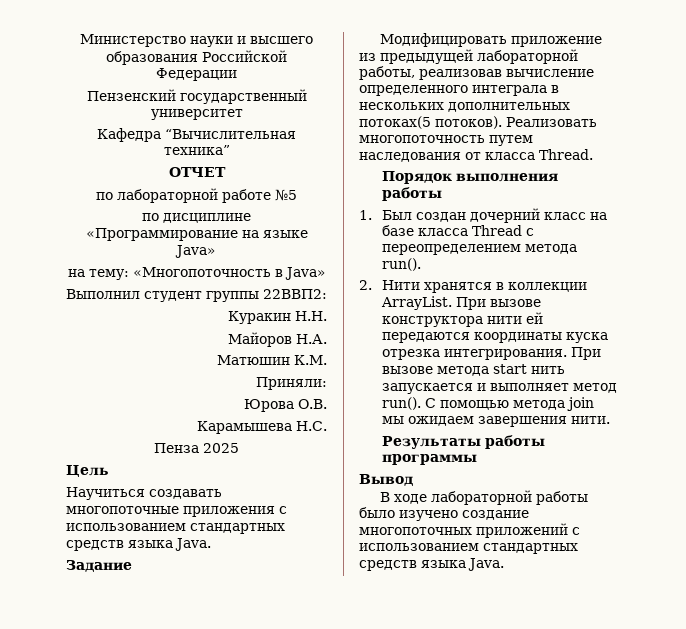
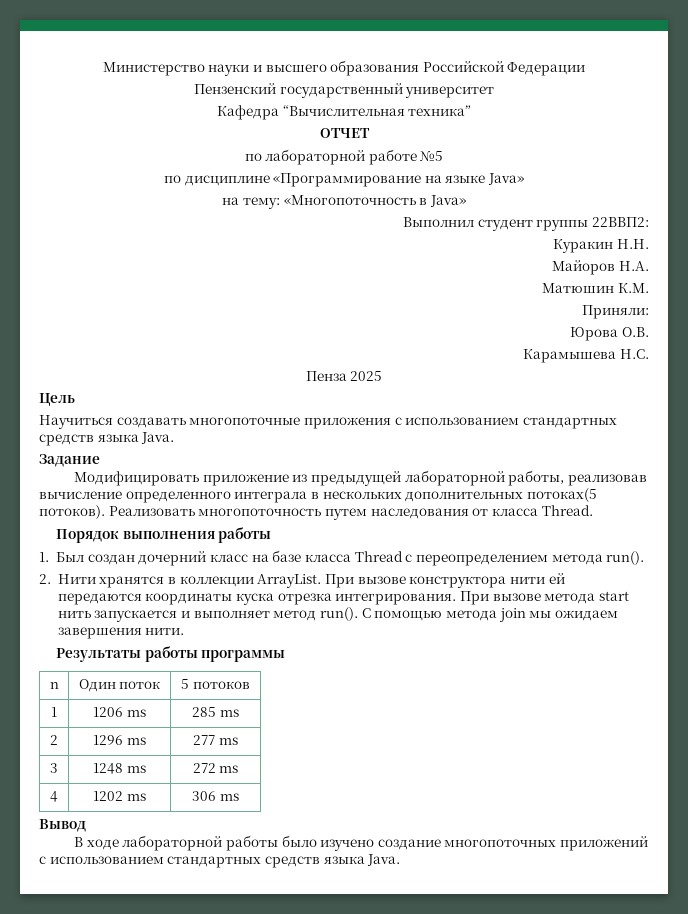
+ n | Один поток | 5 потоков
+ 1 | 1206 ms | 285 ms
+ 2 | 1296 ms | 277 ms
+ 3 | 1248 ms | 272 ms
+ 4 | 1202 ms | 306 ms

